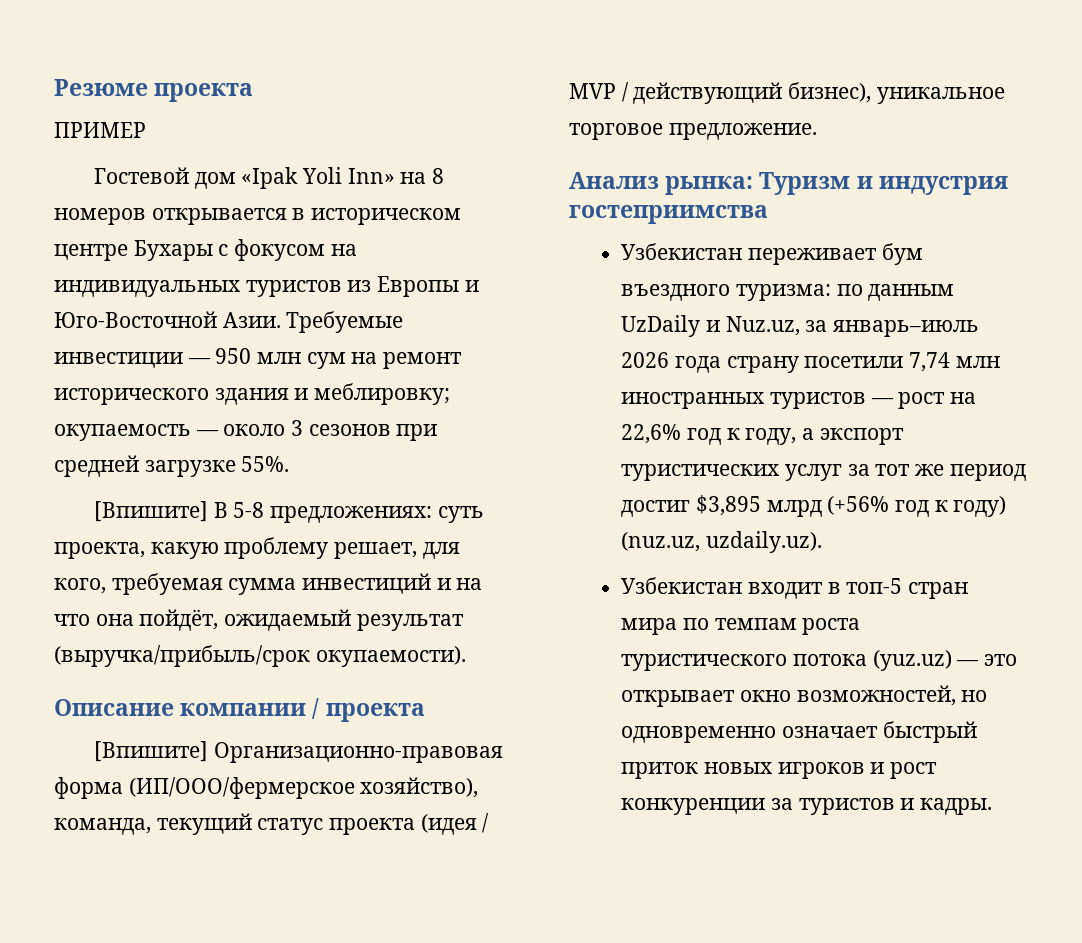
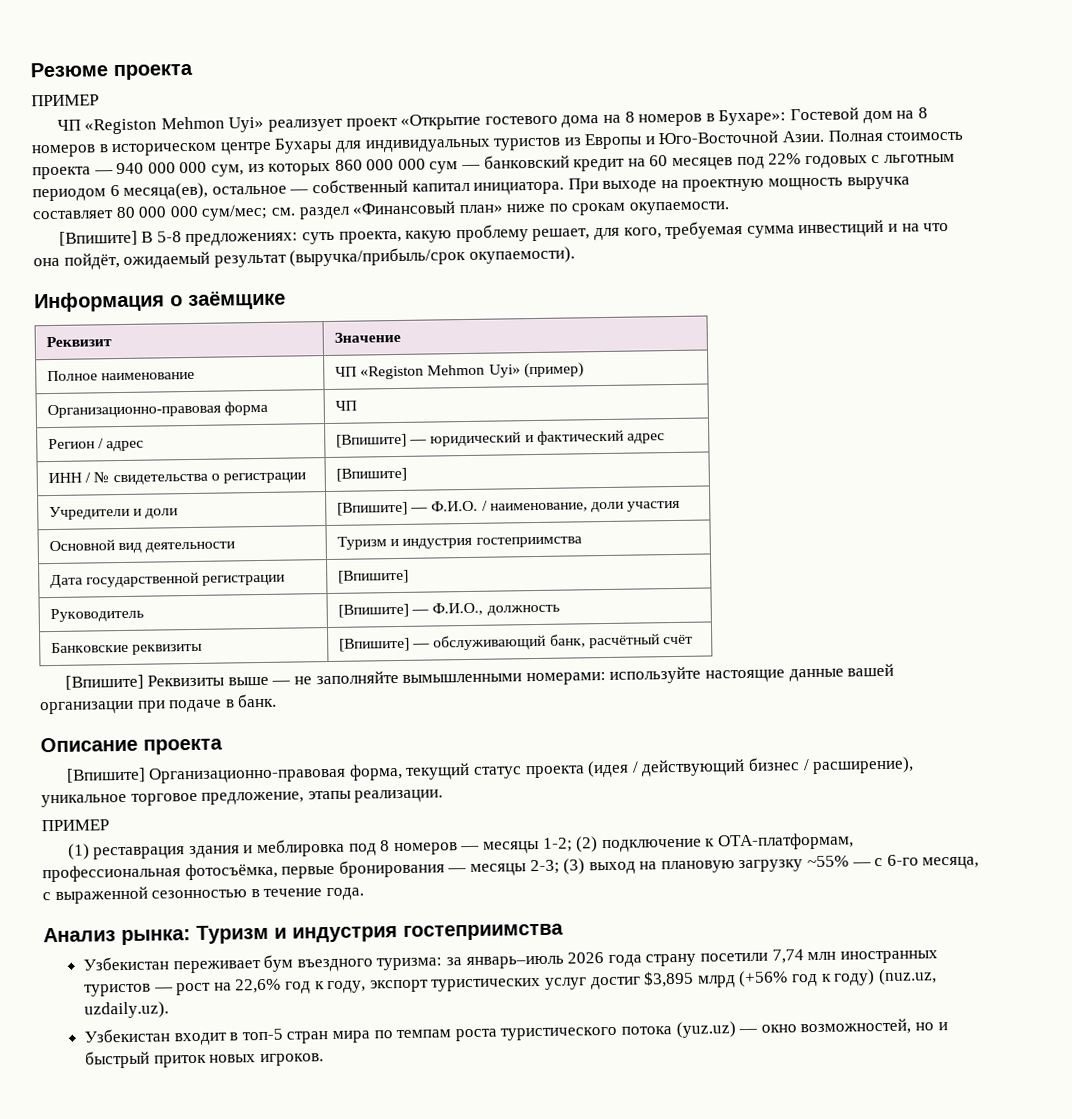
- Гостевой дом «Ipak Yoli Inn» на 8 номеров открывается в историческом центре Бухары с фокусом на индивидуальных туристов из Европы и Юго-Восточной Азии.
+ ЧП «Registon Mehmon Uyi» реализует проект «Открытие гостевого дома на 8 номеров в Бухаре»: Гостевой дом на 8 номеров в историческом центре Бухары для индивидуальных туристов из Европы и Юго-Восточной Азии.
- Требуемые инвестиции — 950 млн сум на ремонт исторического здания и меблировку; окупаемость — около 3 сезонов при средней загрузке 55%.
+ Полная стоимость проекта — 940 000 000 сум, из которых 860 000 000 сум — банковский кредит на 60 месяцев под 22% годовых с льготным периодом 6 месяца(ев), остальное — собственный капитал инициатора. При выходе на проектную мощность выручка составляет 80 000 000 сум/мес; см. раздел «Финансовый план» ниже по срокам окупаемости.
+ Информация о заёмщике
+ Реквизит | Значение
+ Полное наименование | ЧП «Registon Mehmon Uyi» (пример)
+ Организационно-правовая форма | ЧП
+ Регион / адрес | [Впишите] — юридический и фактический адрес
+ ИНН / № свидетельства о регистрации | [Впишите]
+ Учредители и доли | [Впишите] — Ф.И.О. / наименование, доли участия
+ Основной вид деятельности | Туризм и индустрия гостеприимства
+ Дата государственной регистрации | [Впишите]
+ Руководитель | [Впишите] — Ф.И.О., должность
+ Банковские реквизиты | [Впишите] — обслуживающий банк, расчётный счёт
+ [Впишите] Реквизиты выше — не заполняйте вымышленными номерами: используйте настоящие данные вашей организации при подаче в банк.
- Описание компании / проекта
+ Описание проекта
- [Впишите] Организационно-правовая форма (ИП/ООО/фермерское хозяйство), команда, текущий статус проекта (идея / MVP / действующий бизнес), уникальное торговое предложение.
+ [Впишите] Организационно-правовая форма, текущий статус проекта (идея / действующий бизнес / расширение), уникальное торговое предложение, этапы реализации.
+ ПРИМЕР
+ (1) реставрация здания и меблировка под 8 номеров — месяцы 1-2; (2) подключение к OTA-платформам, профессиональная фотосъёмка, первые бронирования — месяцы 2-3; (3) выход на плановую загрузку ~55% — с 6-го месяца, с выраженной сезонностью в течение года.
- Узбекистан переживает бум въездного туризма: по данным UzDaily и Nuz.uz, за январь–июль 2026 года страну посетили 7,74 млн иностранных туристов — рост на 22,6% год к году, а экспорт туристических услуг за тот же период достиг $3,895 млрд (+56% год к году) (nuz.uz, uzdaily.uz).
+ Узбекистан переживает бум въездного туризма: за январь–июль 2026 года страну посетили 7,74 млн иностранных туристов — рост на 22,6% год к году, экспорт туристических услуг достиг $3,895 млрд (+56% год к году) (nuz.uz, uzdaily.uz).
- Узбекистан входит в топ-5 стран мира по темпам роста туристического потока (yuz.uz) — это открывает окно возможностей, но одновременно означает быстрый приток новых игроков и рост конкуренции за туристов и кадры.
+ Узбекистан входит в топ-5 стран мира по темпам роста туристического потока (yuz.uz) — окно возможностей, но и быстрый приток новых игроков.

